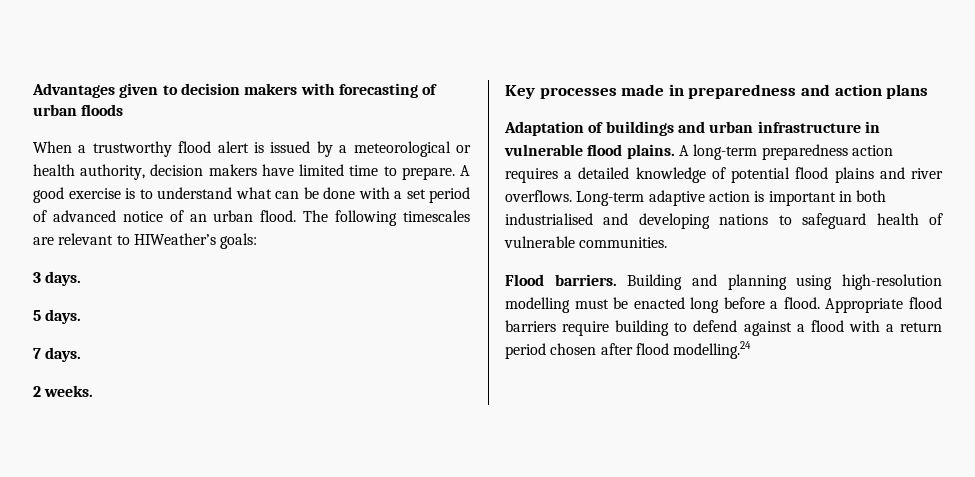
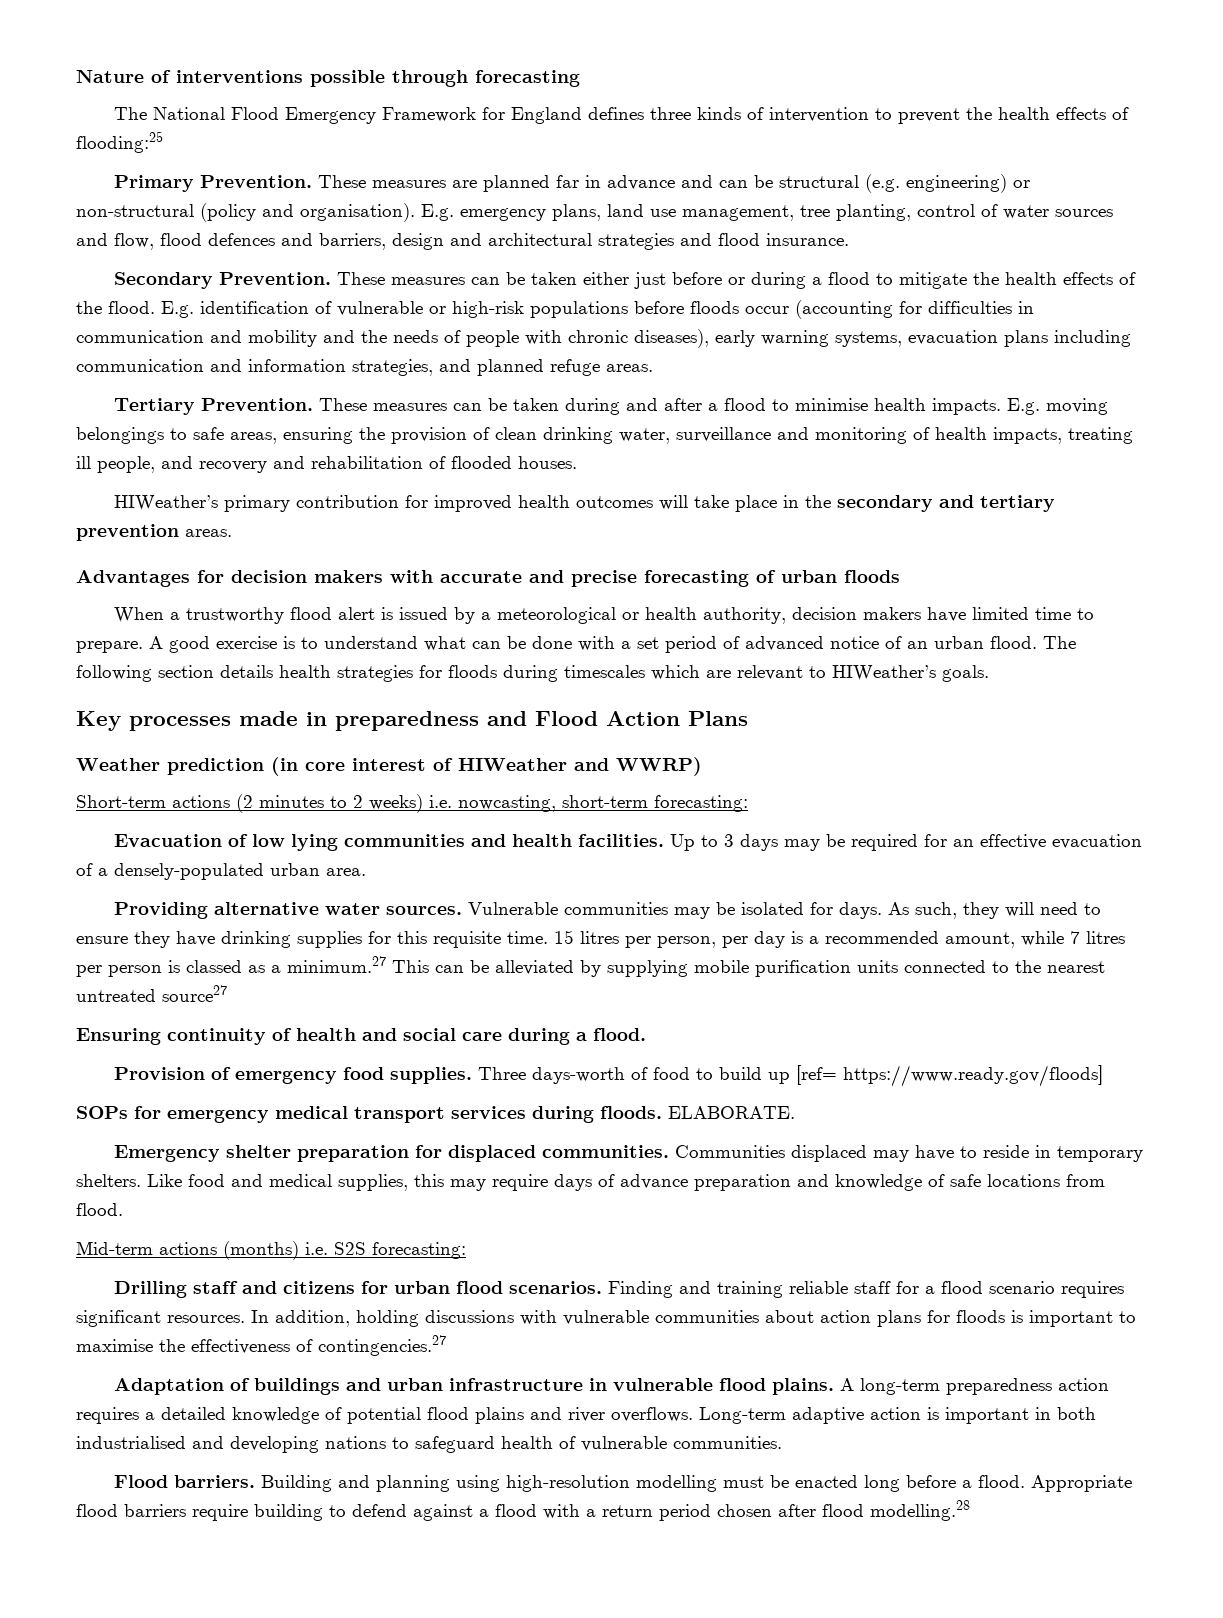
- Advantages given to decision makers with forecasting of urban floods
+ Nature of interventions possible through forecasting
+ The National Flood Emergency Framework for England defines three kinds of intervention to prevent the health effects of flooding:25
+ Primary Prevention. These measures are planned far in advance and can be structural (e.g. engineering) or non-structural (policy and organisation). E.g. emergency plans, land use management, tree planting, control of water sources and flow, flood defences and barriers, design and architectural strategies and flood insurance.
+ Secondary Prevention. These measures can be taken either just before or during a flood to mitigate the health effects of the flood. E.g. identification of vulnerable or high-risk populations before floods occur (accounting for difficulties in communication and mobility and the needs of people with chronic diseases), early warning systems, evacuation plans including communication and information strategies, and planned refuge areas.
+ Tertiary Prevention. These measures can be taken during and after a flood to minimise health impacts. E.g. moving belongings to safe areas, ensuring the provision of clean drinking water, surveillance and monitoring of health impacts, treating ill people, and recovery and rehabilitation of flooded houses.
+ HIWeather’s primary contribution for improved health outcomes will take place in the secondary and tertiary prevention areas.
+ Advantages for decision makers with accurate and precise forecasting of urban floods
- The following timescales are relevant to HIWeather’s goals:
- 3 days.
- 5 days.
- 7 days.
- 2 weeks.
+ The following section details health strategies for floods during timescales which are relevant to HIWeather’s goals.
- Key processes made in preparedness and action plans
+ Key processes made in preparedness and Flood Action Plans
+ Weather prediction (in core interest of HIWeather and WWRP)
+ Short-term actions (2 minutes to 2 weeks) i.e. nowcasting, short-term forecasting:
+ Evacuation of low lying communities and health facilities. Up to 3 days may be required for an effective evacuation of a densely-populated urban area.
+ Providing alternative water sources. Vulnerable communities may be isolated for days. As such, they will need to ensure they have drinking supplies for this requisite time. 15 litres per person, per day is a recommended amount, while 7 litres per person is classed as a minimum.27 This can be alleviated by supplying mobile purification units connected to the nearest untreated source27
+ Ensuring continuity of health and social care during a flood.
+ Provision of emergency food supplies. Three days-worth of food to build up [ref= https://www.ready.gov/floods]
+ SOPs for emergency medical transport services during floods. ELABORATE.
+ Emergency shelter preparation for displaced communities. Communities displaced may have to reside in temporary shelters. Like food and medical supplies, this may require days of advance preparation and knowledge of safe locations from flood.
+ Mid-term actions (months) i.e. S2S forecasting:
+ Drilling staff and citizens for urban flood scenarios. Finding and training reliable staff for a flood scenario requires significant resources. In addition, holding discussions with vulnerable communities about action plans for floods is important to maximise the effectiveness of contingencies.27
- Appropriate flood barriers require building to defend against a flood with a return period chosen after flood modelling.24
+ Appropriate flood barriers require building to defend against a flood with a return period chosen after flood modelling.28

